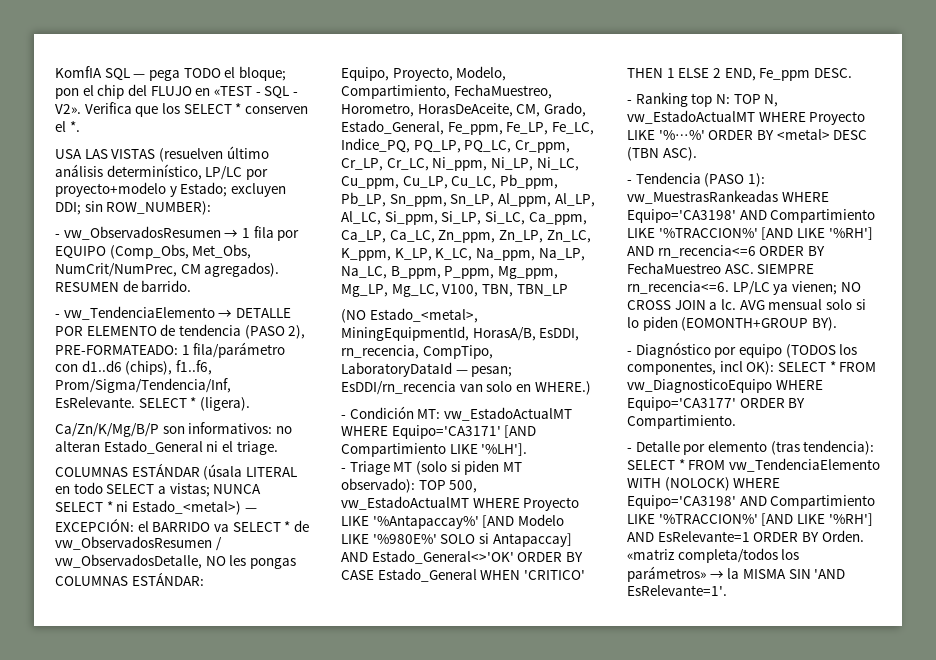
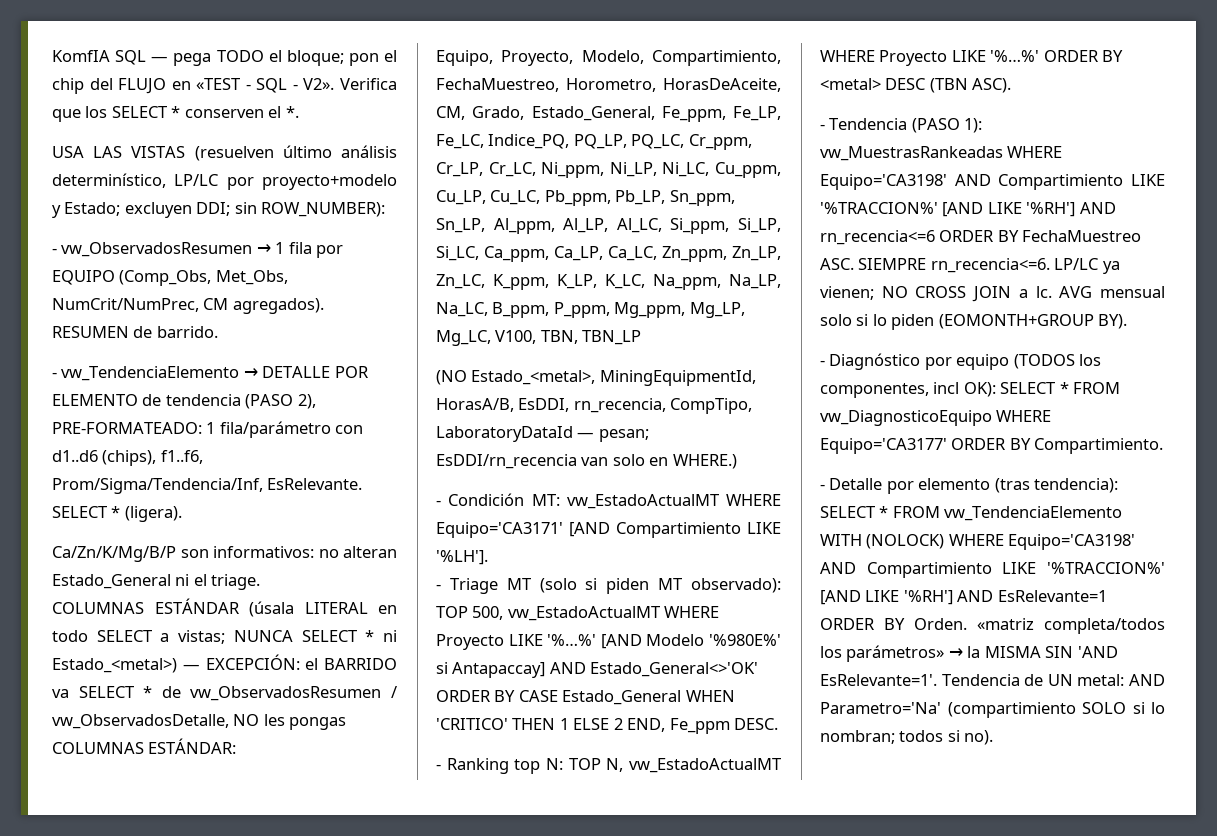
- - Triage MT (solo si piden MT observado): TOP 500, vw_EstadoActualMT WHERE Proyecto LIKE '%Antapaccay%' [AND Modelo LIKE '%980E%' SOLO si Antapaccay] AND Estado_General<>'OK' ORDER BY CASE Estado_General WHEN 'CRITICO' THEN 1 ELSE 2 END, Fe_ppm DESC.
+ - Triage MT (solo si piden MT observado): TOP 500, vw_EstadoActualMT WHERE Proyecto LIKE '%…%' [AND Modelo '%980E%' si Antapaccay] AND Estado_General<>'OK' ORDER BY CASE Estado_General WHEN 'CRITICO' THEN 1 ELSE 2 END, Fe_ppm DESC.
+ Tendencia de UN metal: AND Parametro='Na' (compartimiento SOLO si lo nombran; todos si no).

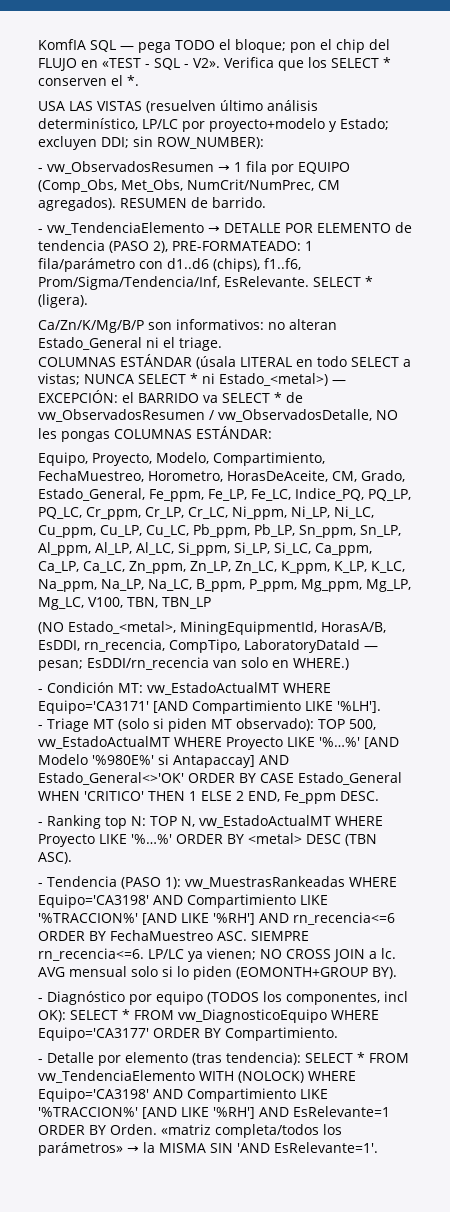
- Tendencia de UN metal: AND Parametro='Na' (compartimiento SOLO si lo nombran; todos si no).

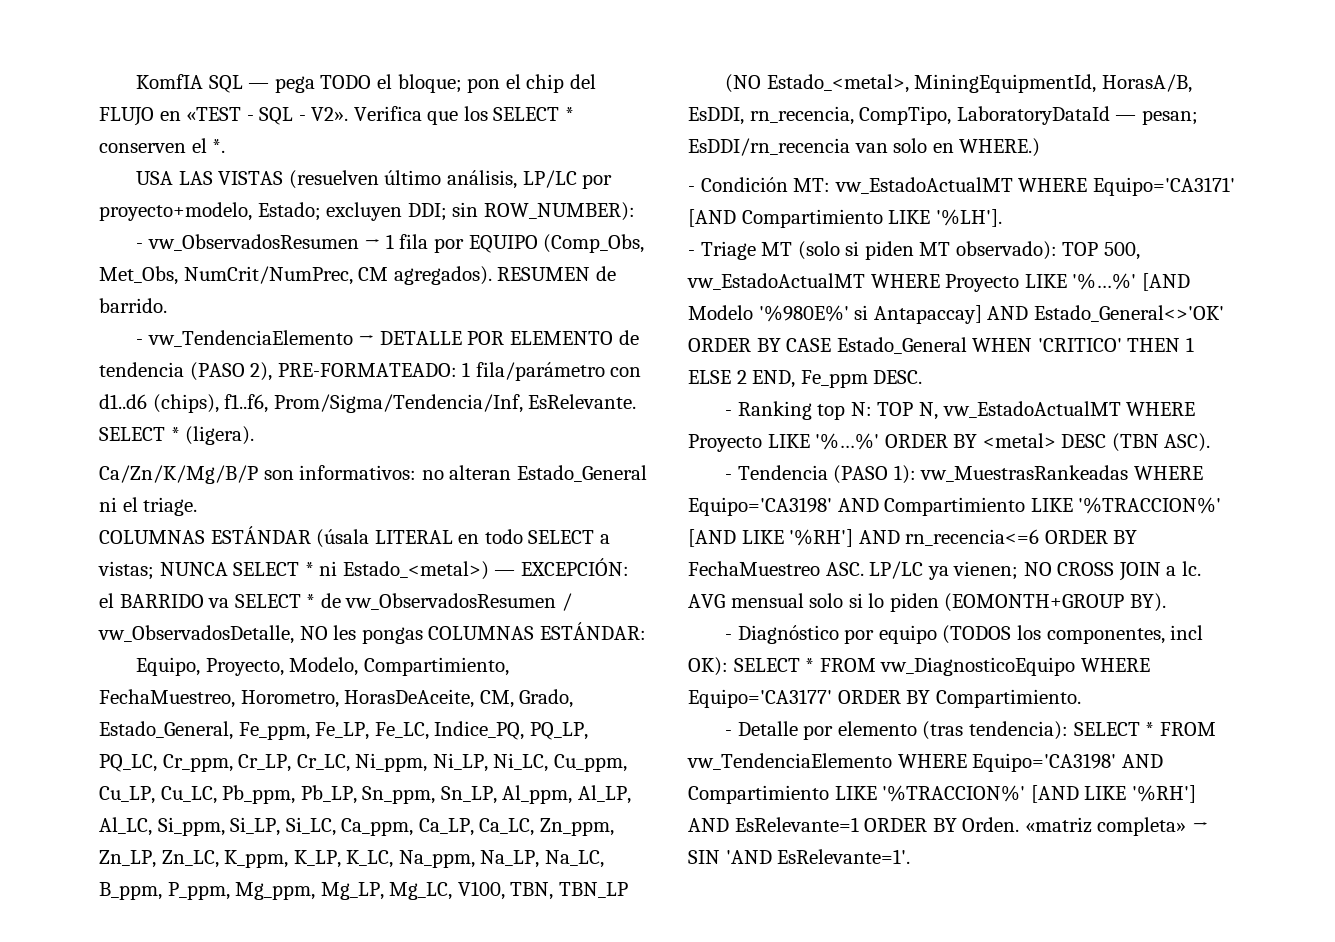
- USA LAS VISTAS (resuelven último análisis determinístico, LP/LC por proyecto+modelo y Estado; excluyen DDI; sin ROW_NUMBER):
+ USA LAS VISTAS (resuelven último análisis, LP/LC por proyecto+modelo, Estado; excluyen DDI; sin ROW_NUMBER):
- - Tendencia (PASO 1): vw_MuestrasRankeadas WHERE Equipo='CA3198' AND Compartimiento LIKE '%TRACCION%' [AND LIKE '%RH'] AND rn_recencia<=6 ORDER BY FechaMuestreo ASC. SIEMPRE rn_recencia<=6. LP/LC ya vienen; NO CROSS JOIN a lc.
+ - Tendencia (PASO 1): vw_MuestrasRankeadas WHERE Equipo='CA3198' AND Compartimiento LIKE '%TRACCION%' [AND LIKE '%RH'] AND rn_recencia<=6 ORDER BY FechaMuestreo ASC. LP/LC ya vienen; NO CROSS JOIN a lc.
- - Detalle por elemento (tras tendencia): SELECT * FROM vw_TendenciaElemento WITH (NOLOCK) WHERE Equipo='CA3198' AND Compartimiento LIKE '%TRACCION%' [AND LIKE '%RH'] AND EsRelevante=1 ORDER BY Orden.
+ - Detalle por elemento (tras tendencia): SELECT * FROM vw_TendenciaElemento WHERE Equipo='CA3198' AND Compartimiento LIKE '%TRACCION%' [AND LIKE '%RH'] AND EsRelevante=1 ORDER BY Orden.
- «matriz completa/todos los parámetros» → la MISMA SIN 'AND EsRelevante=1'.
+ «matriz completa» → SIN 'AND EsRelevante=1'.

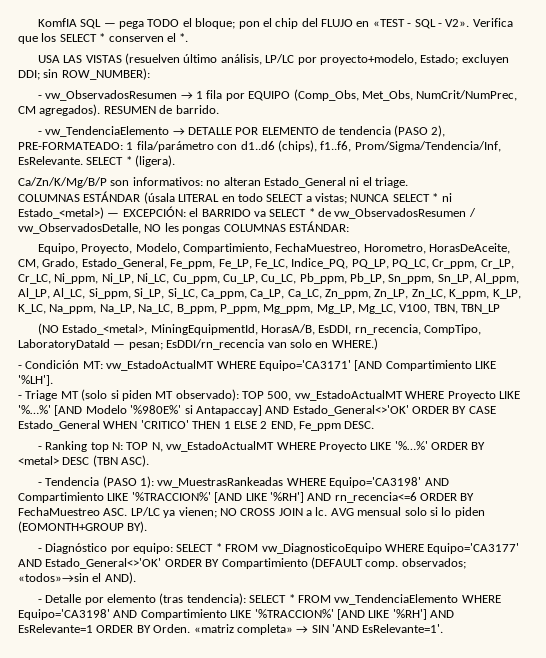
- - Diagnóstico por equipo (TODOS los componentes, incl OK): SELECT * FROM vw_DiagnosticoEquipo WHERE Equipo='CA3177' ORDER BY Compartimiento.
+ - Diagnóstico por equipo: SELECT * FROM vw_DiagnosticoEquipo WHERE Equipo='CA3177' AND Estado_General<>'OK' ORDER BY Compartimiento (DEFAULT comp. observados; «todos»→sin el AND).

